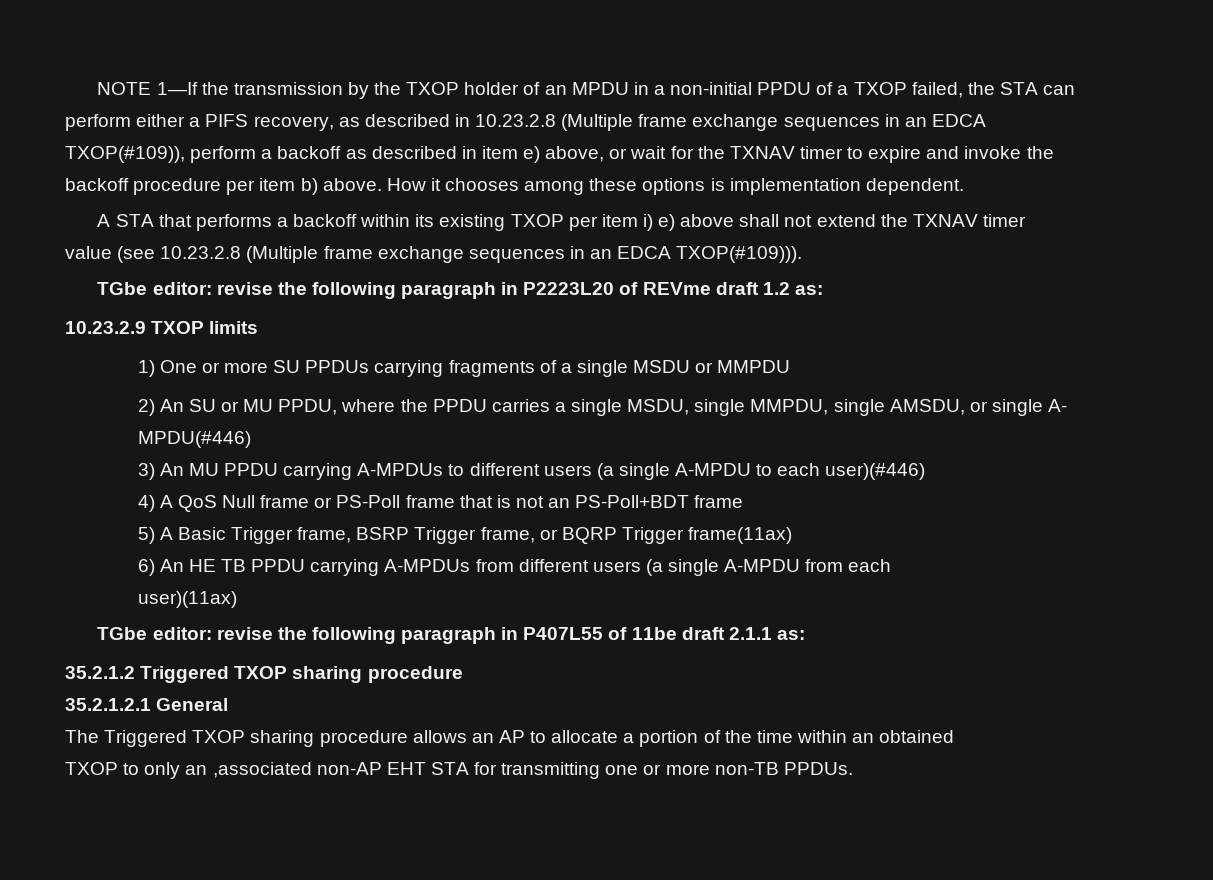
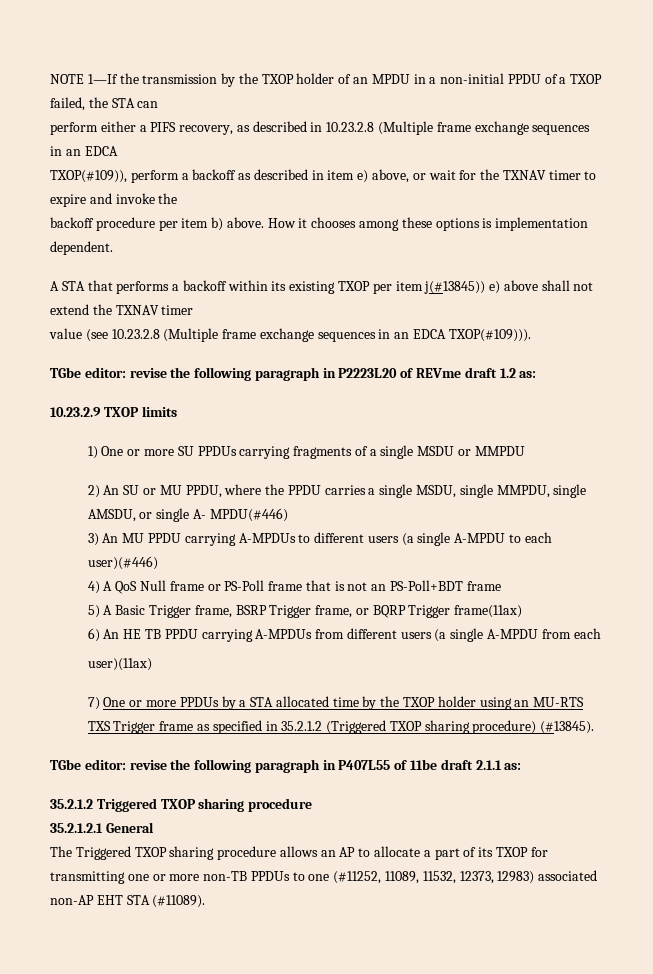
- A STA that performs a backoff within its existing TXOP per item i) e) above shall not extend the TXNAV timer
+ A STA that performs a backoff within its existing TXOP per item j(#13845)) e) above shall not extend the TXNAV timer
+ 7) One or more PPDUs by a STA allocated time by the TXOP holder using an MU-RTS TXS Trigger frame as specified in 35.2.1.2 (Triggered TXOP sharing procedure) (#13845).
- The Triggered TXOP sharing procedure allows an AP to allocate a portion of the time within an obtained
- TXOP to only an ,associated non-AP EHT STA for transmitting one or more non-TB PPDUs.
+ The Triggered TXOP sharing procedure allows an AP to allocate a part of its TXOP for transmitting one or more non-TB PPDUs to one (#11252, 11089, 11532, 12373, 12983) associated non-AP EHT STA (#11089).

